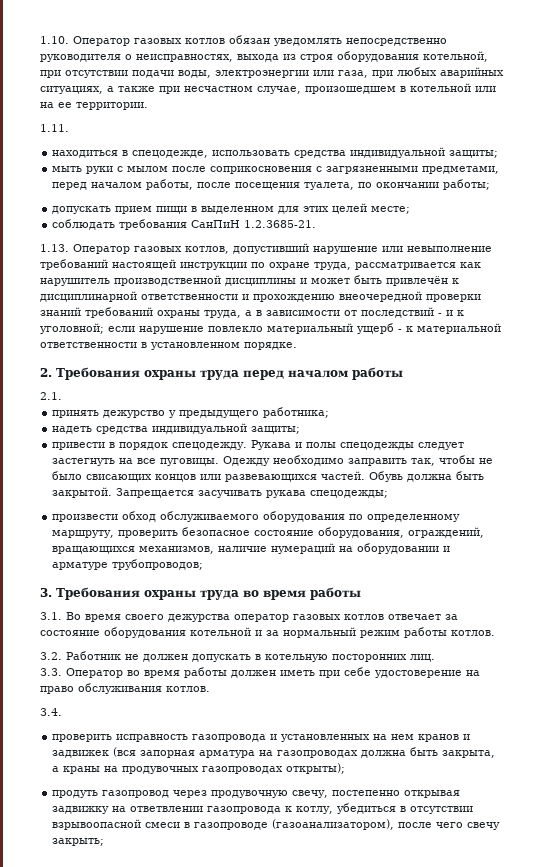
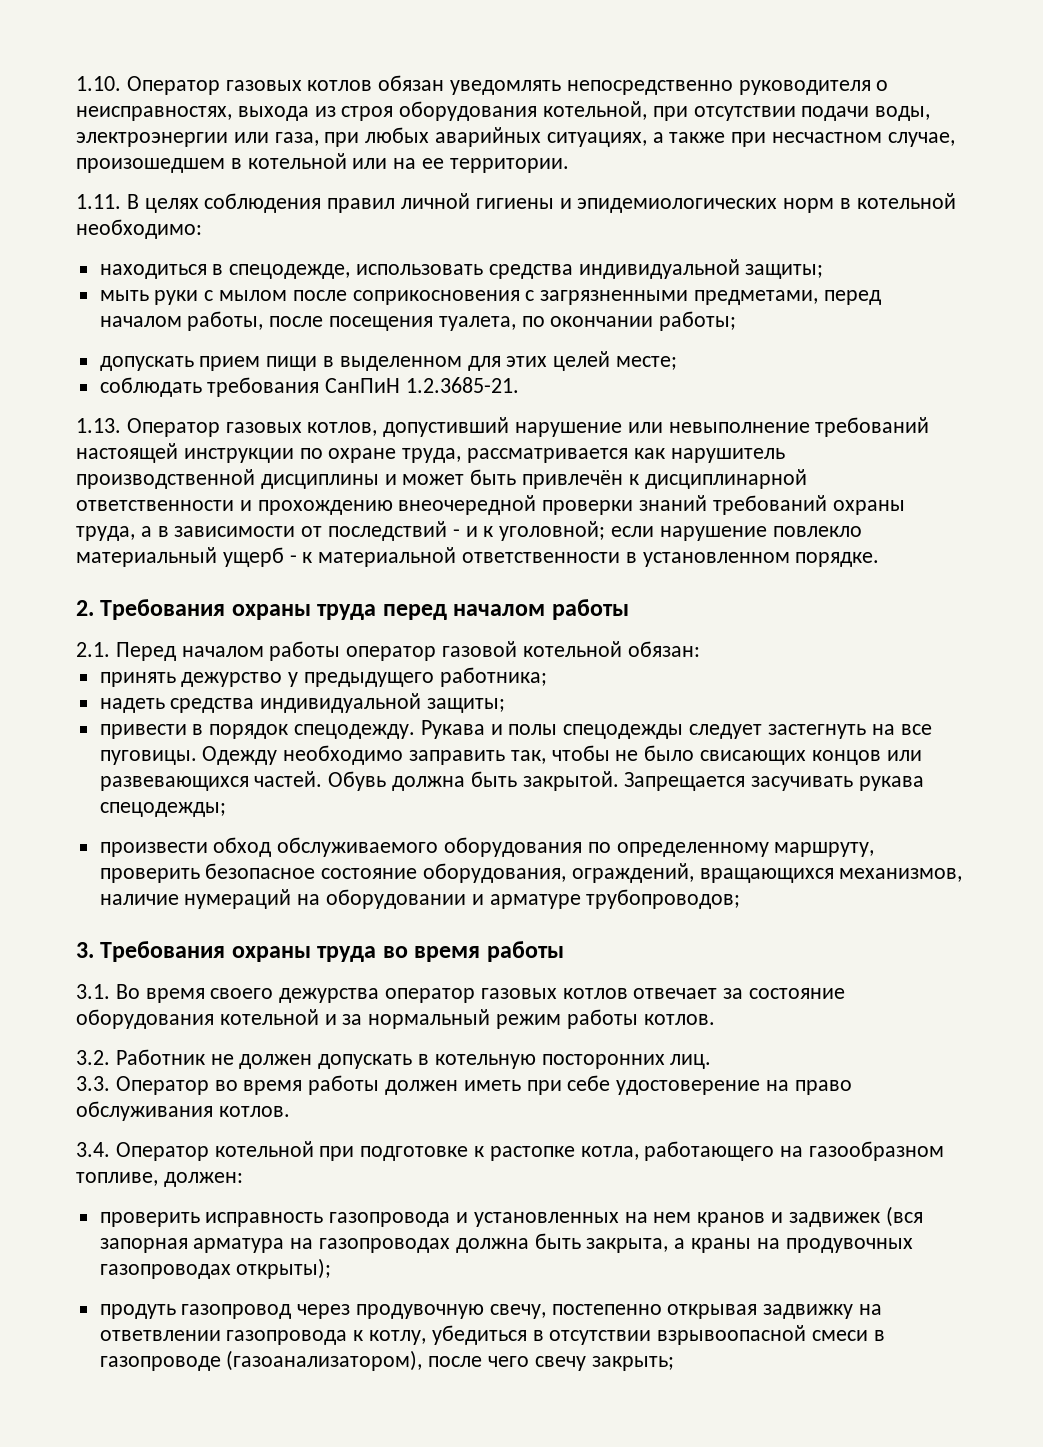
- 1.11.
+ 1.11. В целях соблюдения правил личной гигиены и эпидемиологических норм в котельной необходимо:
- 2.1.
+ 2.1. Перед началом работы оператор газовой котельной обязан:
- 3.4.
+ 3.4. Оператор котельной при подготовке к растопке котла, работающего на газообразном топливе, должен:

